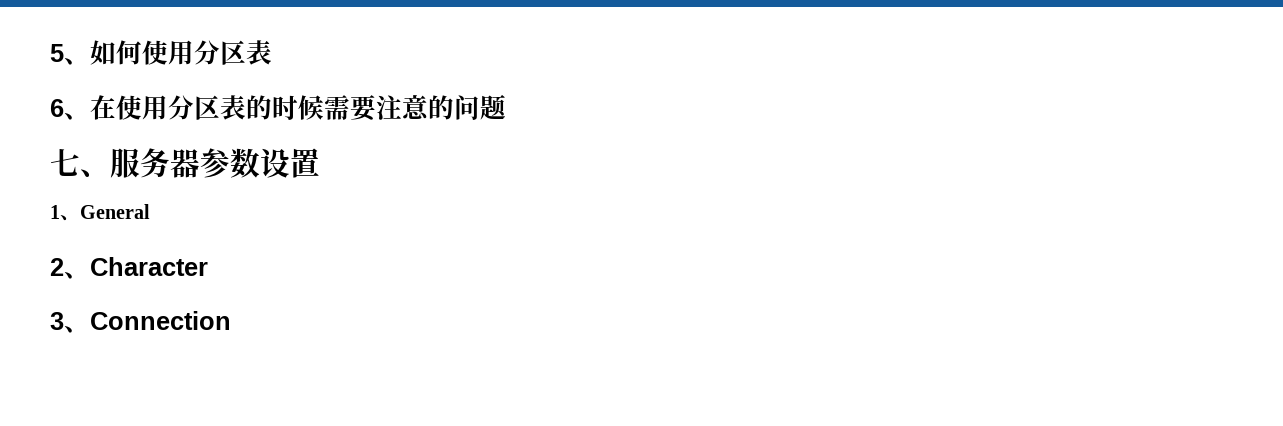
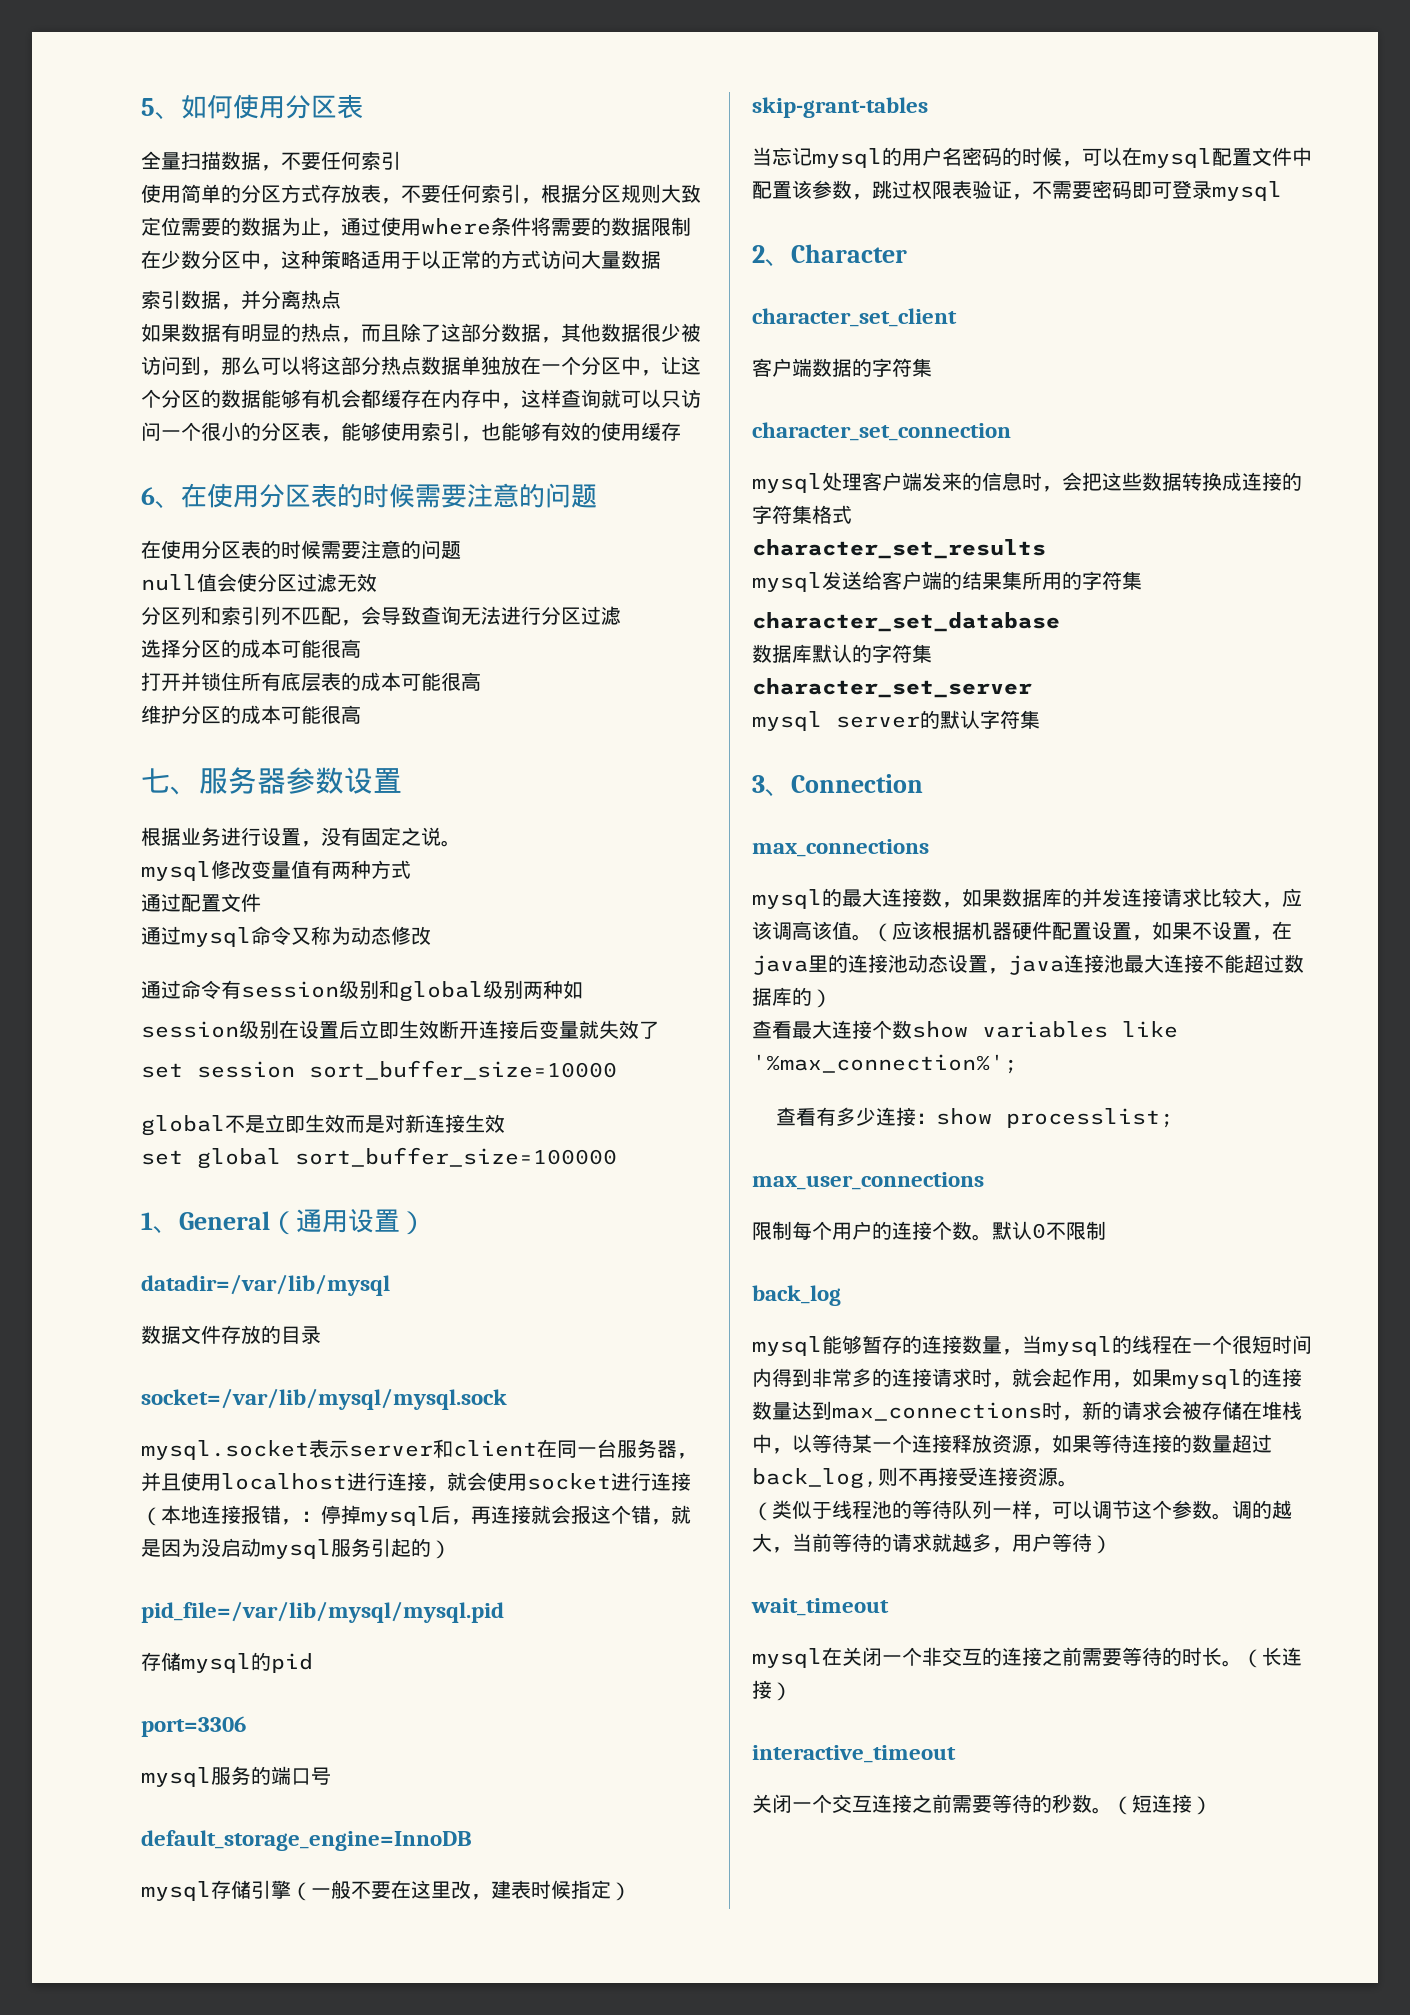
+ 全量扫描数据，不要任何索引
+ 使用简单的分区方式存放表，不要任何索引，根据分区规则大致定位需要的数据为止，通过使用where条件将需要的数据限制在少数分区中，这种策略适用于以正常的方式访问大量数据
+ 索引数据，并分离热点
+ 如果数据有明显的热点，而且除了这部分数据，其他数据很少被访问到，那么可以将这部分热点数据单独放在一个分区中，让这个分区的数据能够有机会都缓存在内存中，这样查询就可以只访问一个很小的分区表，能够使用索引，也能够有效的使用缓存
  6、在使用分区表的时候需要注意的问题
+ 在使用分区表的时候需要注意的问题
+ null值会使分区过滤无效
+ 分区列和索引列不匹配，会导致查询无法进行分区过滤
+ 选择分区的成本可能很高
+ 打开并锁住所有底层表的成本可能很高
+ 维护分区的成本可能很高
- 1、General
+ 根据业务进行设置，没有固定之说。
+ mysql修改变量值有两种方式
+ 通过配置文件
+ 通过mysql命令又称为动态修改
+ 通过命令有session级别和global级别两种如
+ session级别在设置后立即生效断开连接后变量就失效了
+ set session sort_buffer_size=10000
+ global不是立即生效而是对新连接生效
+ set global sort_buffer_size=100000
+ 1、General（通用设置）
+ datadir=/var/lib/mysql
+ 数据文件存放的目录
+ socket=/var/lib/mysql/mysql.sock
+ mysql.socket表示server和client在同一台服务器，并且使用localhost进行连接，就会使用socket进行连接（本地连接报错，：停掉mysql后，再连接就会报这个错，就是因为没启动mysql服务引起的）
+ pid_file=/var/lib/mysql/mysql.pid
+ 存储mysql的pid
+ port=3306
+ mysql服务的端口号
+ default_storage_engine=InnoDB
+ mysql存储引擎（一般不要在这里改，建表时候指定）
+ skip-grant-tables
+ 当忘记mysql的用户名密码的时候，可以在mysql配置文件中配置该参数，跳过权限表验证，不需要密码即可登录mysql
  2、Character
+ character_set_client
+ 客户端数据的字符集
+ character_set_connection
+ mysql处理客户端发来的信息时，会把这些数据转换成连接的字符集格式
+ character_set_results
+ mysql发送给客户端的结果集所用的字符集
+ character_set_database
+ 数据库默认的字符集
+ character_set_server
+ mysql server的默认字符集
  3、Connection
+ max_connections
+ mysql的最大连接数，如果数据库的并发连接请求比较大，应该调高该值。（应该根据机器硬件配置设置，如果不设置，在java里的连接池动态设置，java连接池最大连接不能超过数据库的）
+ 查看最大连接个数show variables like '%max_connection%';
+ 查看有多少连接：show processlist;
+ max_user_connections
+ 限制每个用户的连接个数。默认0不限制
+ back_log
+ mysql能够暂存的连接数量，当mysql的线程在一个很短时间内得到非常多的连接请求时，就会起作用，如果mysql的连接数量达到max_connections时，新的请求会被存储在堆栈中，以等待某一个连接释放资源，如果等待连接的数量超过back_log,则不再接受连接资源。
+ （类似于线程池的等待队列一样，可以调节这个参数。调的越大，当前等待的请求就越多，用户等待）
+ wait_timeout
+ mysql在关闭一个非交互的连接之前需要等待的时长。（长连接）
+ interactive_timeout
+ 关闭一个交互连接之前需要等待的秒数。（短连接）

